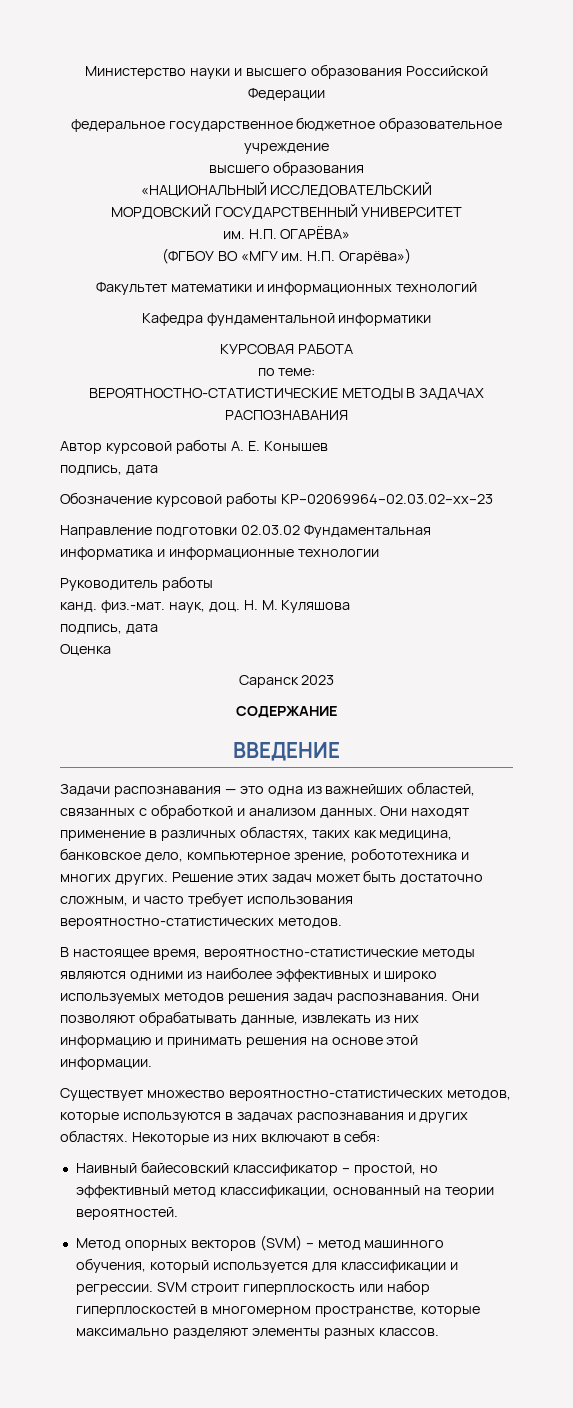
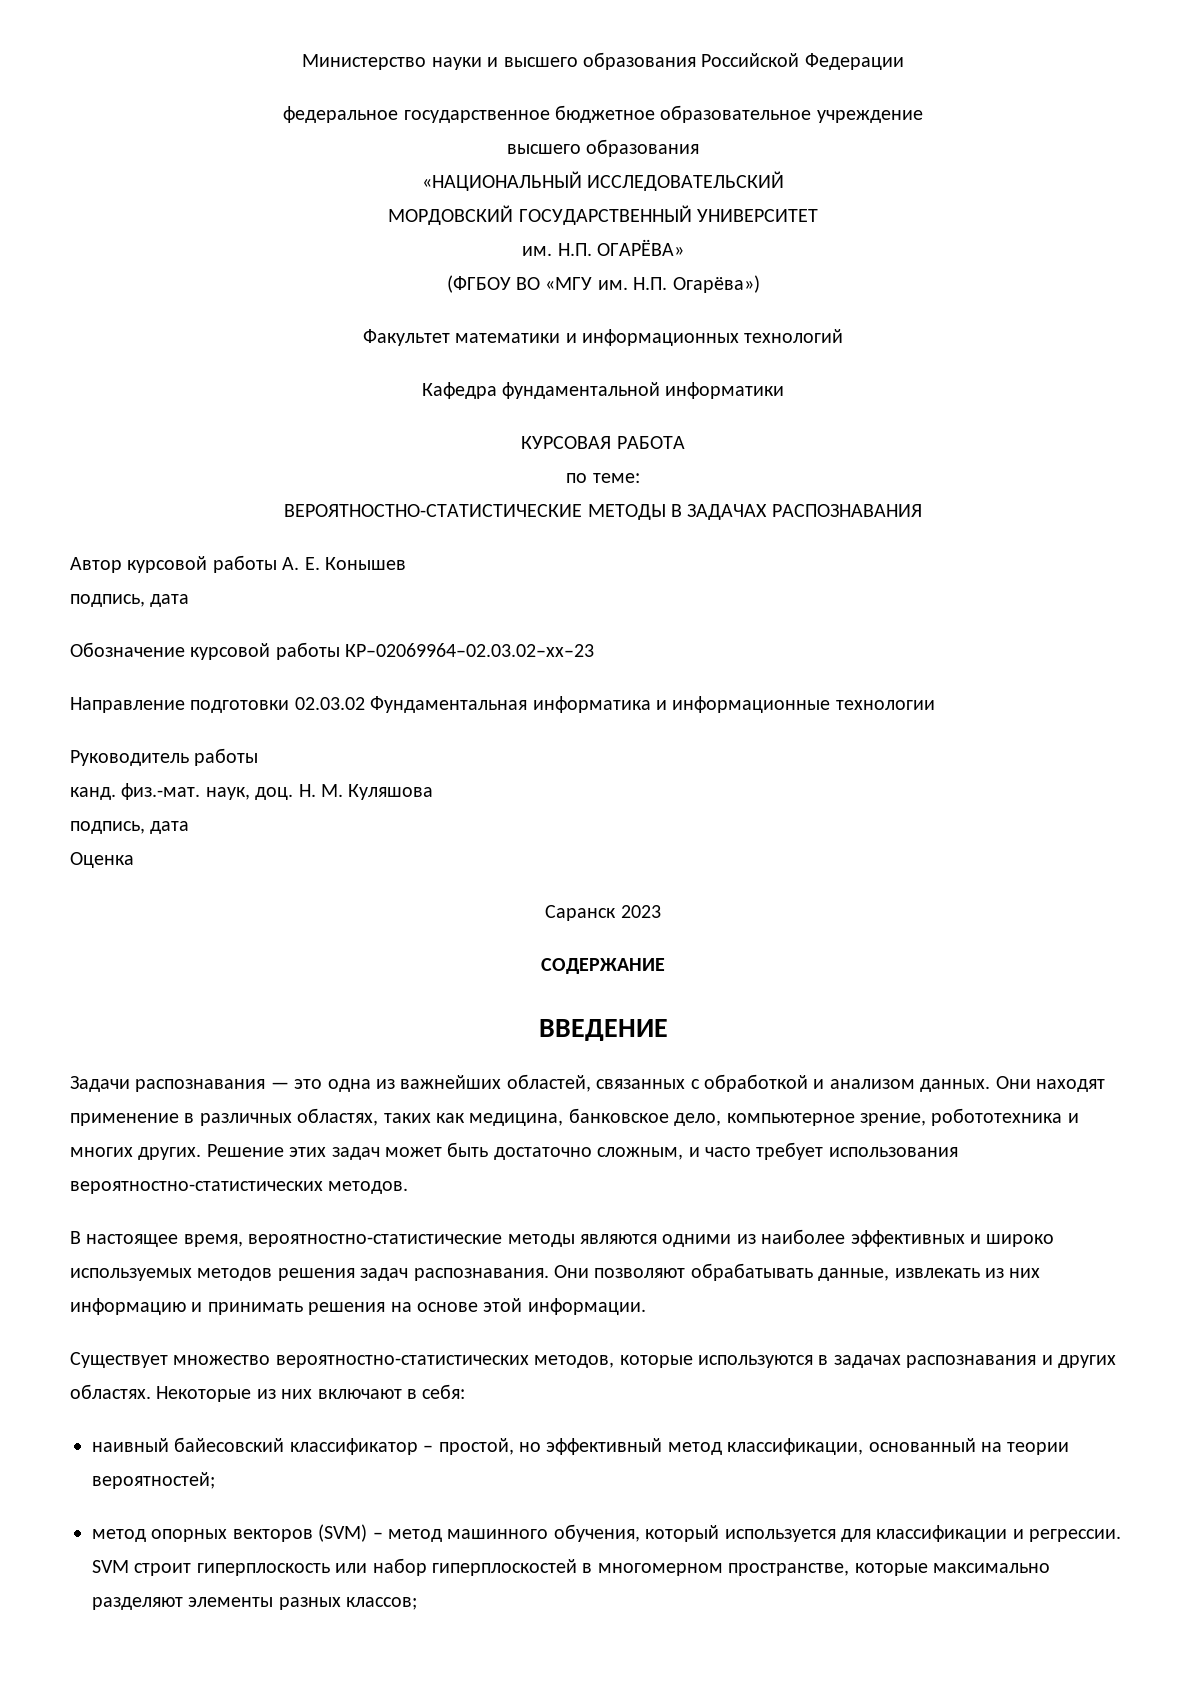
- Наивный байесовский классификатор – простой, но эффективный метод классификации, основанный на теории вероятностей.
- Метод опорных векторов (SVM) – метод машинного обучения, который используется для классификации и регрессии.
+ наивный байесовский классификатор – простой, но эффективный метод классификации, основанный на теории вероятностей;
+ метод опорных векторов (SVM) – метод машинного обучения, который используется для классификации и регрессии.
- SVM строит гиперплоскость или набор гиперплоскостей в многомерном пространстве, которые максимально разделяют элементы разных классов.
+ SVM строит гиперплоскость или набор гиперплоскостей в многомерном пространстве, которые максимально разделяют элементы разных классов;

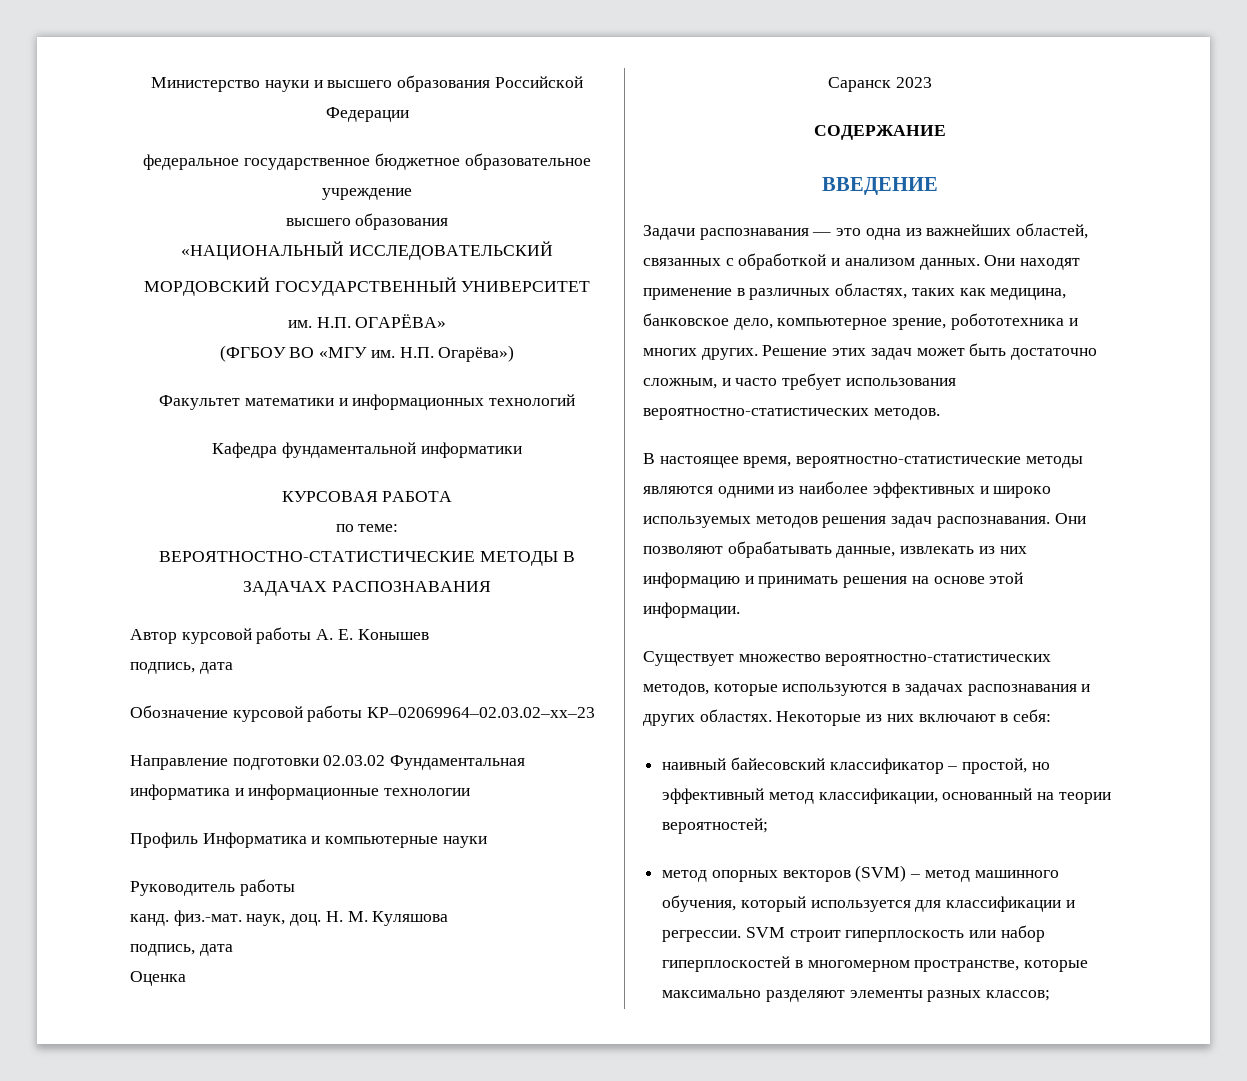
+ Профиль Информатика и компьютерные науки

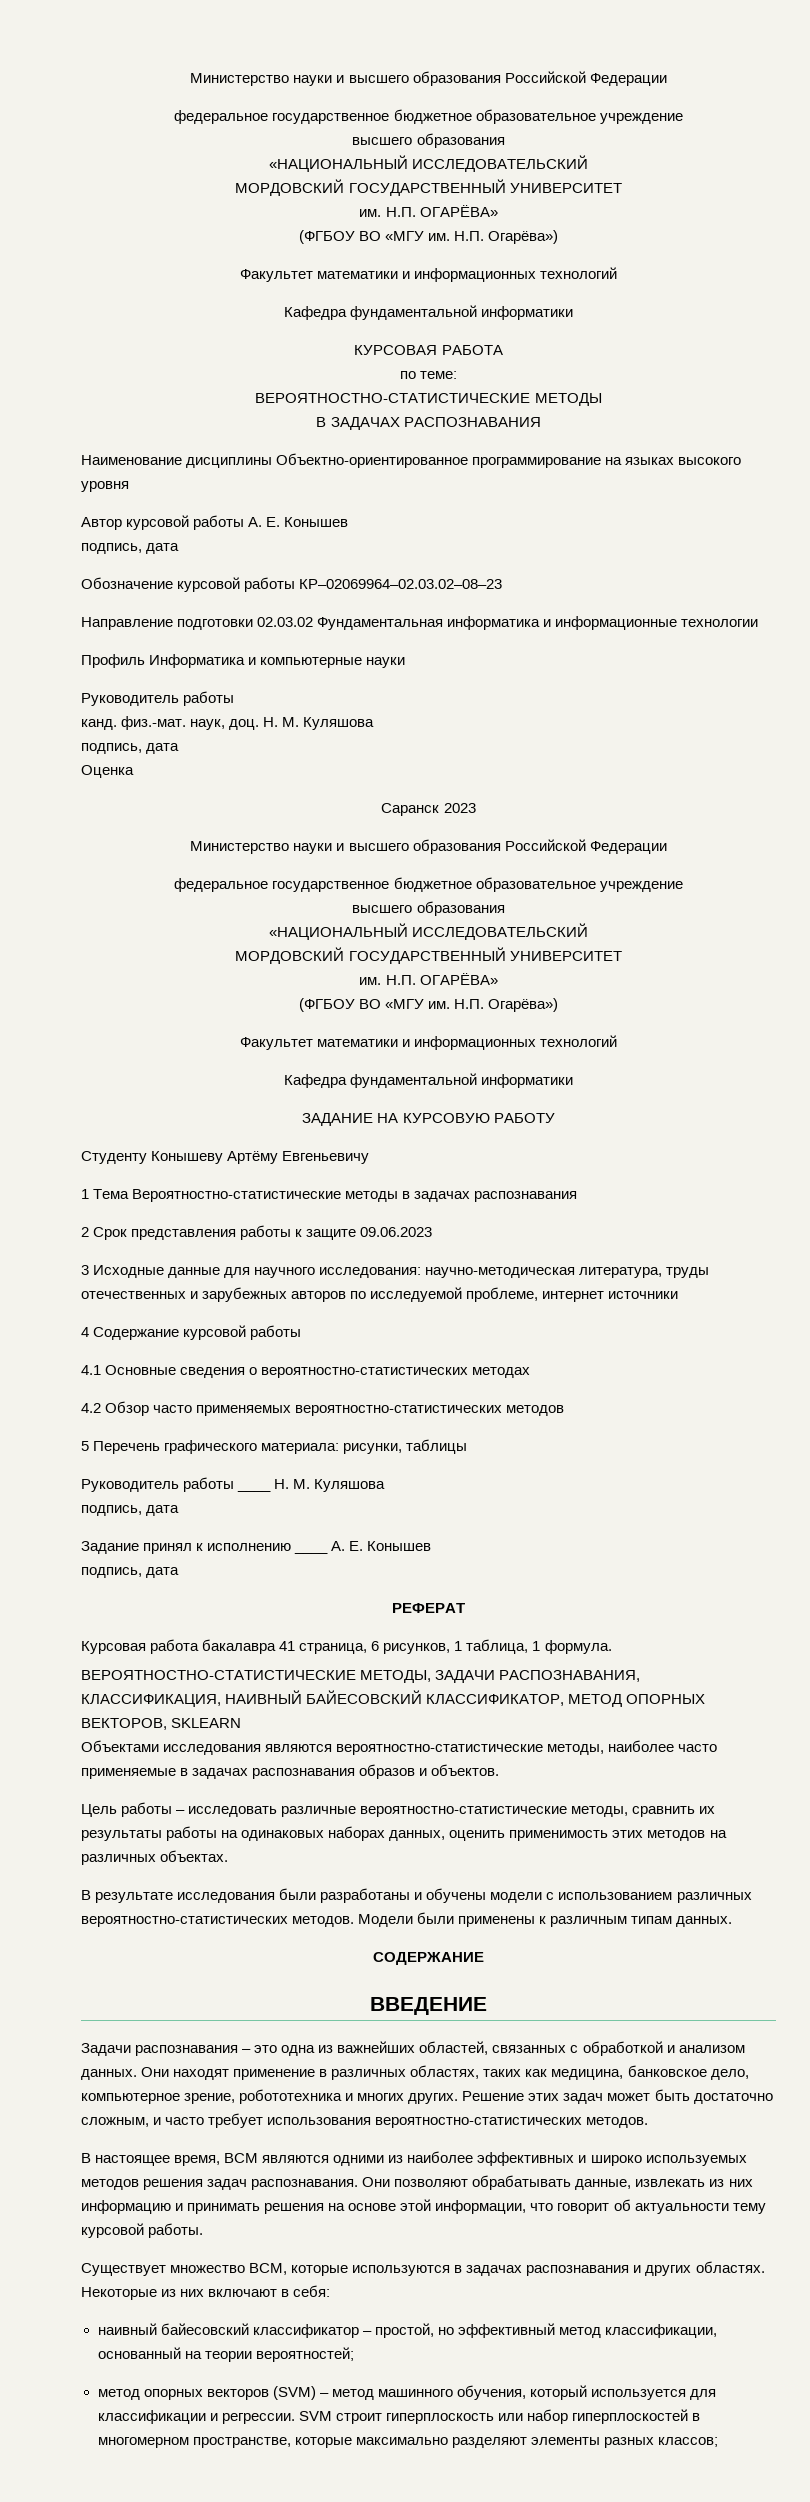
- ВЕРОЯТНОСТНО-СТАТИСТИЧЕСКИЕ МЕТОДЫ В ЗАДАЧАХ РАСПОЗНАВАНИЯ
+ ВЕРОЯТНОСТНО-СТАТИСТИЧЕСКИЕ МЕТОДЫ
+ В ЗАДАЧАХ РАСПОЗНАВАНИЯ
+ Наименование дисциплины Объектно-ориентированное программирование на языках высокого уровня
- Обозначение курсовой работы КР–02069964–02.03.02–хх–23
+ Обозначение курсовой работы КР–02069964–02.03.02–08–23
  Саранск 2023
+ Министерство науки и высшего образования Российской Федерации
+ федеральное государственное бюджетное образовательное учреждение
+ высшего образования
+ «НАЦИОНАЛЬНЫЙ ИССЛЕДОВАТЕЛЬСКИЙ
+ МОРДОВСКИЙ ГОСУДАРСТВЕННЫЙ УНИВЕРСИТЕТ
+ им. Н.П. ОГАРЁВА»
+ (ФГБОУ ВО «МГУ им. Н.П. Огарёва»)
+ Факультет математики и информационных технологий
+ Кафедра фундаментальной информатики
+ ЗАДАНИЕ НА КУРСОВУЮ РАБОТУ
+ Студенту Конышеву Артёму Евгеньевичу
+ 1 Тема Вероятностно-статистические методы в задачах распознавания
+ 2 Срок представления работы к защите 09.06.2023
+ 3 Исходные данные для научного исследования: научно-методическая литература, труды отечественных и зарубежных авторов по исследуемой проблеме, интернет источники
+ 4 Содержание курсовой работы
+ 4.1 Основные сведения о вероятностно-статистических методах
+ 4.2 Обзор часто применяемых вероятностно-статистических методов
+ 5 Перечень графического материала: рисунки, таблицы
+ Руководитель работы ____ Н. М. Куляшова
+ подпись, дата
+ Задание принял к исполнению ____ А. Е. Конышев
+ подпись, дата
+ РЕФЕРАТ
+ Курсовая работа бакалавра 41 страница, 6 рисунков, 1 таблица, 1 формула.
+ ВЕРОЯТНОСТНО-СТАТИСТИЧЕСКИЕ МЕТОДЫ, ЗАДАЧИ РАСПОЗНАВАНИЯ, КЛАССИФИКАЦИЯ, НАИВНЫЙ БАЙЕСОВСКИЙ КЛАССИФИКАТОР, МЕТОД ОПОРНЫХ ВЕКТОРОВ, SKLEARN
+ Объектами исследования являются вероятностно-статистические методы, наиболее часто применяемые в задачах распознавания образов и объектов.
+ Цель работы – исследовать различные вероятностно-статистические методы, сравнить их результаты работы на одинаковых наборах данных, оценить применимость этих методов на различных объектах.
+ В результате исследования были разработаны и обучены модели с использованием различных вероятностно-статистических методов. Модели были применены к различным типам данных.
- Задачи распознавания — это одна из важнейших областей, связанных с обработкой и анализом данных.
+ Задачи распознавания – это одна из важнейших областей, связанных с обработкой и анализом данных.
- В настоящее время, вероятностно-статистические методы являются одними из наиболее эффективных и широко используемых методов решения задач распознавания.
+ В настоящее время, ВСМ являются одними из наиболее эффективных и широко используемых методов решения задач распознавания.
- Они позволяют обрабатывать данные, извлекать из них информацию и принимать решения на основе этой информации.
+ Они позволяют обрабатывать данные, извлекать из них информацию и принимать решения на основе этой информации, что говорит об актуальности тему курсовой работы.
- Существует множество вероятностно-статистических методов, которые используются в задачах распознавания и других областях.
+ Существует множество ВСМ, которые используются в задачах распознавания и других областях.

